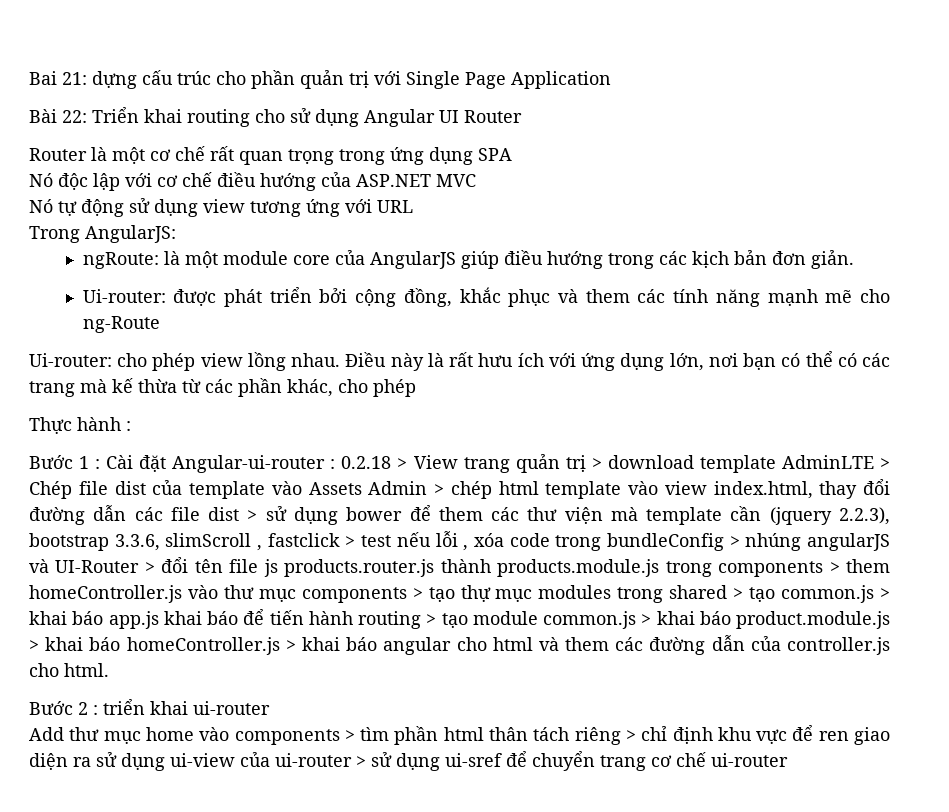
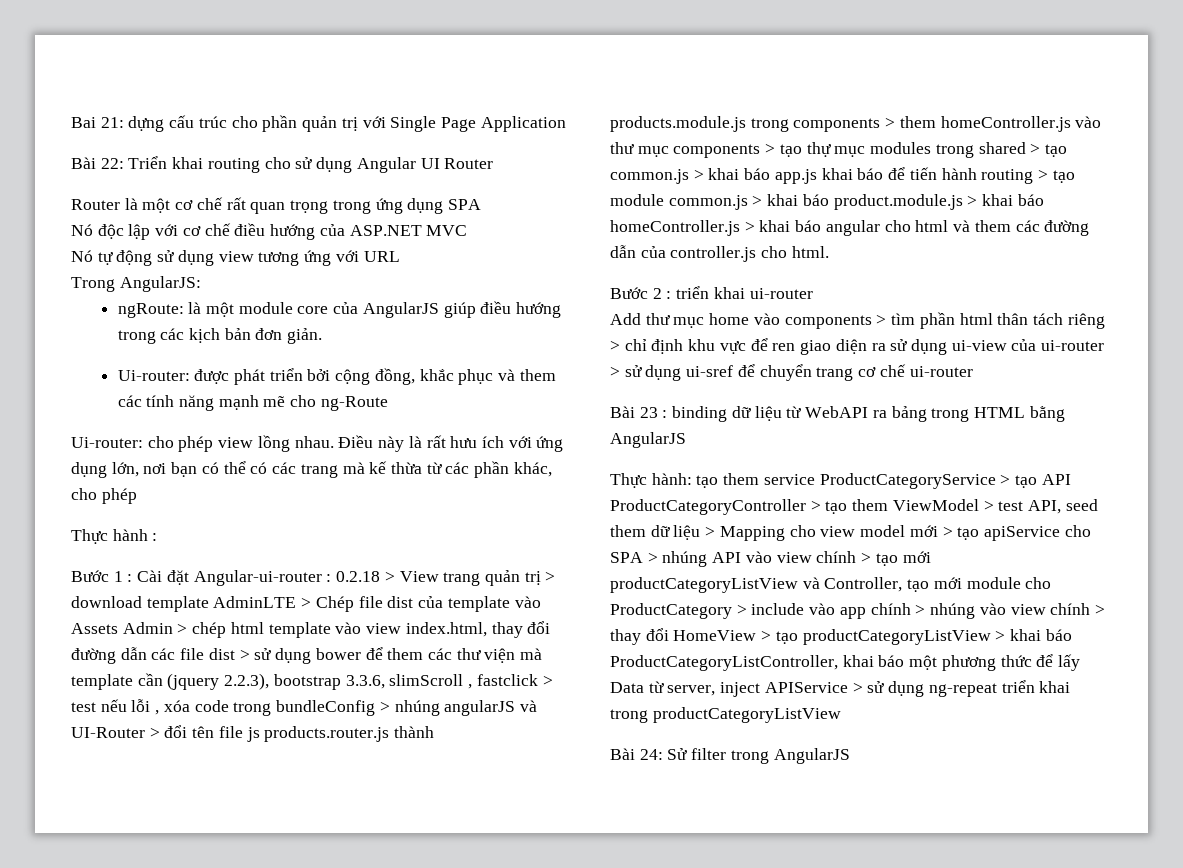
+ Bài 23 : binding dữ liệu từ WebAPI ra bảng trong HTML bằng AngularJS
+ Thực hành: tạo them service ProductCategoryService > tạo API ProductCategoryController > tạo them ViewModel > test API, seed them dữ liệu > Mapping cho view model mới > tạo apiService cho SPA > nhúng API vào view chính > tạo mới productCategoryListView và Controller, tạo mới module cho ProductCategory > include vào app chính > nhúng vào view chính > thay đổi HomeView > tạo productCategoryListView > khai báo ProductCategoryListController, khai báo một phương thức để lấy Data từ server, inject APIService > sử dụng ng-repeat triển khai trong productCategoryListView
+ Bài 24: Sử filter trong AngularJS

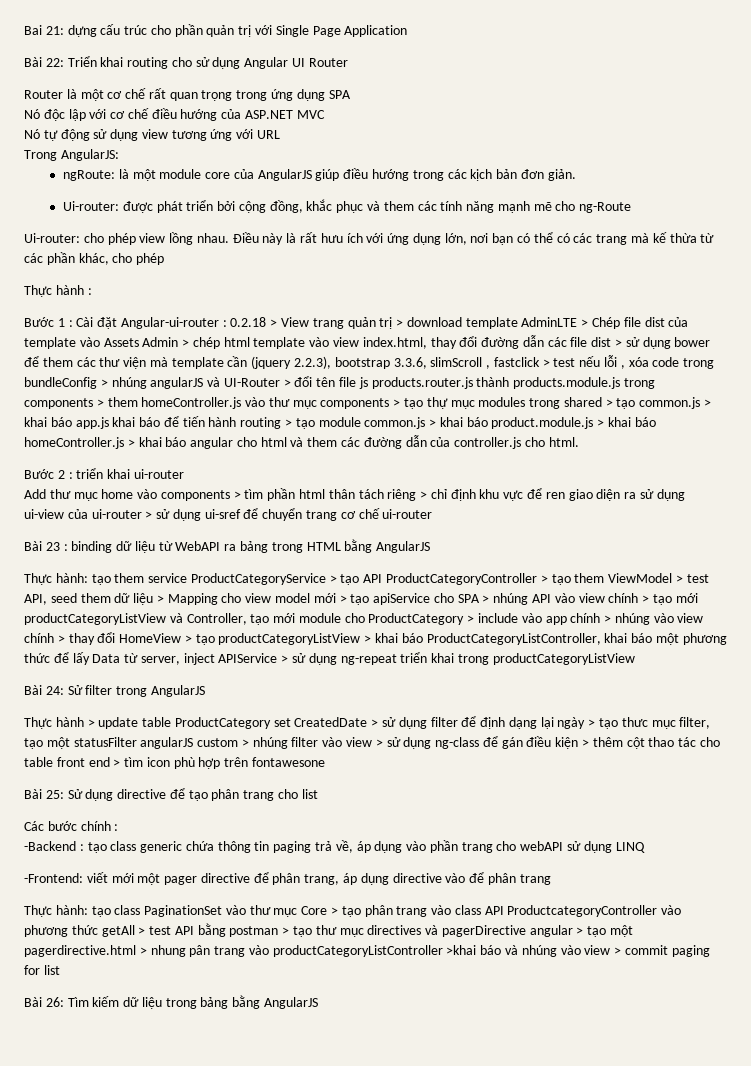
+ Thực hành > update table ProductCategory set CreatedDate > sử dụng filter để định dạng lại ngày > tạo thưc mục filter, tạo một statusFilter angularJS custom > nhúng filter vào view > sử dụng ng-class để gán điều kiện > thêm cột thao tác cho table front end > tìm icon phù hợp trên fontawesone
+ Bài 25: Sử dụng directive để tạo phân trang cho list
+ Các bước chính :
+ -Backend : tạo class generic chứa thông tin paging trả về, áp dụng vào phần trang cho webAPI sử dụng LINQ
+ -Frontend: viết mới một pager directive để phân trang, áp dụng directive vào để phân trang
+ Thực hành: tạo class PaginationSet vào thư mục Core > tạo phân trang vào class API ProductcategoryController vào phương thức getAll > test API bằng postman > tạo thư mục directives và pagerDirective angular > tạo một pagerdirective.html > nhung pân trang vào productCategoryListController >khai báo và nhúng vào view > commit paging for list
+ Bài 26: Tìm kiếm dữ liệu trong bảng bằng AngularJS

